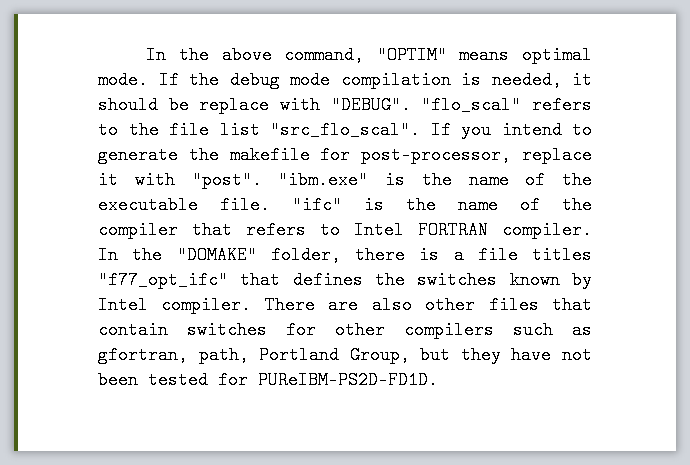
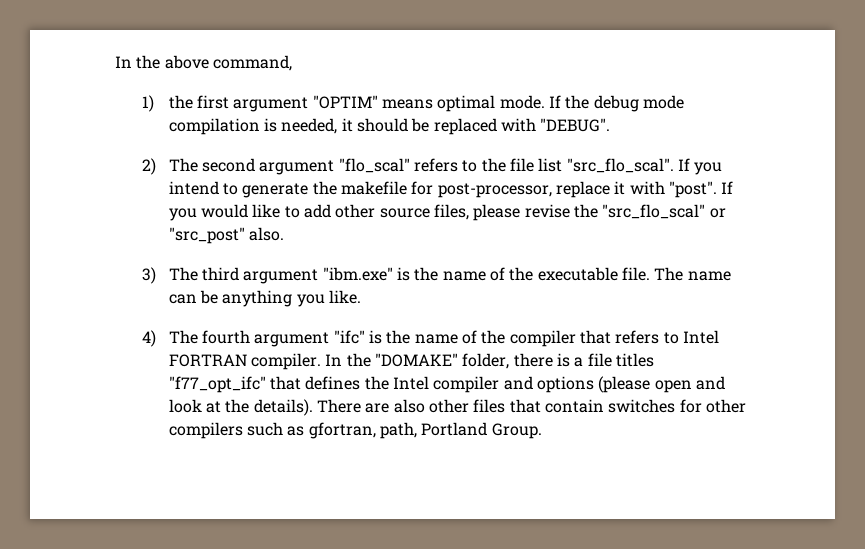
- In the above command, "OPTIM" means optimal mode.
+ In the above command,
+ 1) the first argument "OPTIM" means optimal mode.
- If the debug mode compilation is needed, it should be replace with "DEBUG". "flo_scal" refers to the file list "src_flo_scal".
+ If the debug mode compilation is needed, it should be replaced with "DEBUG".
+ 2) The second argument "flo_scal" refers to the file list "src_flo_scal".
- "ibm.exe" is the name of the executable file.
+ If you would like to add other source files, please revise the "src_flo_scal" or "src_post" also.
+ 3) The third argument "ibm.exe" is the name of the executable file.
- "ifc" is the name of the compiler that refers to Intel FORTRAN compiler.
+ The name can be anything you like.
+ 4) The fourth argument "ifc" is the name of the compiler that refers to Intel FORTRAN compiler.
- In the "DOMAKE" folder, there is a file titles "f77_opt_ifc" that defines the switches known by Intel compiler.
+ In the "DOMAKE" folder, there is a file titles "f77_opt_ifc" that defines the Intel compiler and options (please open and look at the details).
- There are also other files that contain switches for other compilers such as gfortran, path, Portland Group, but they have not been tested for PUReIBM-PS2D-FD1D.
+ There are also other files that contain switches for other compilers such as gfortran, path, Portland Group.

